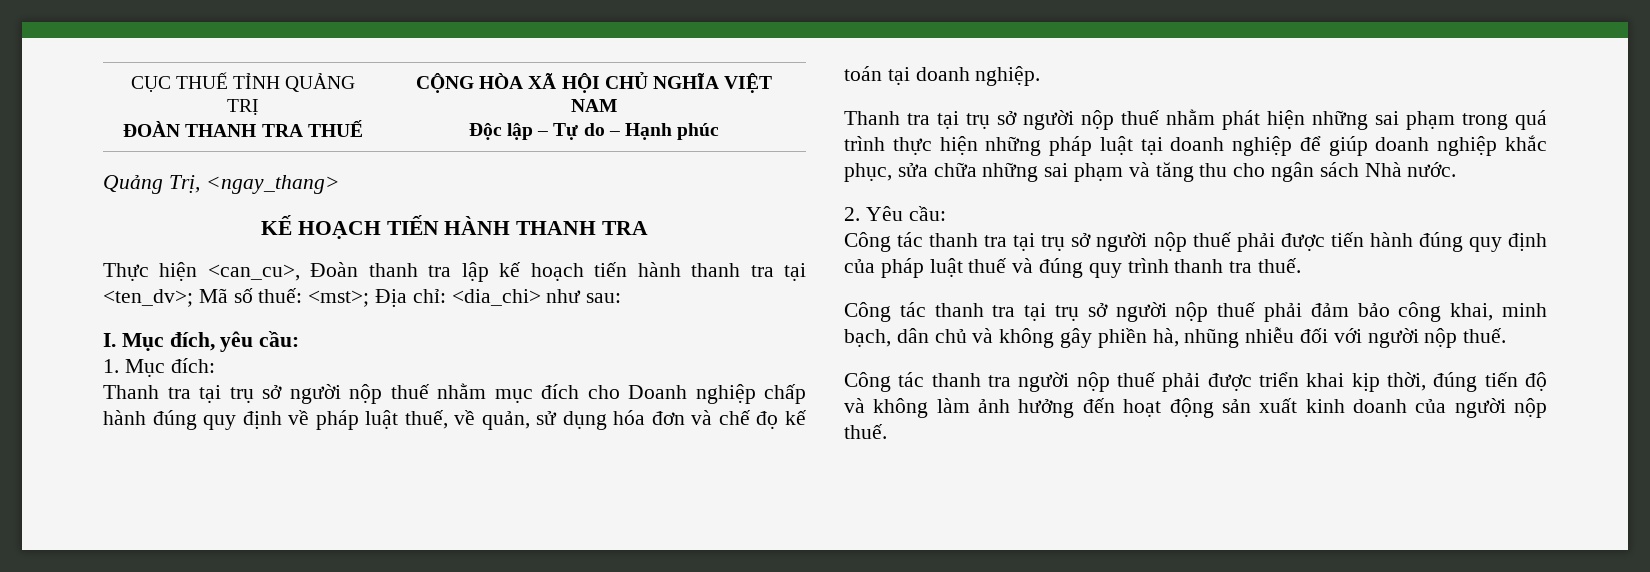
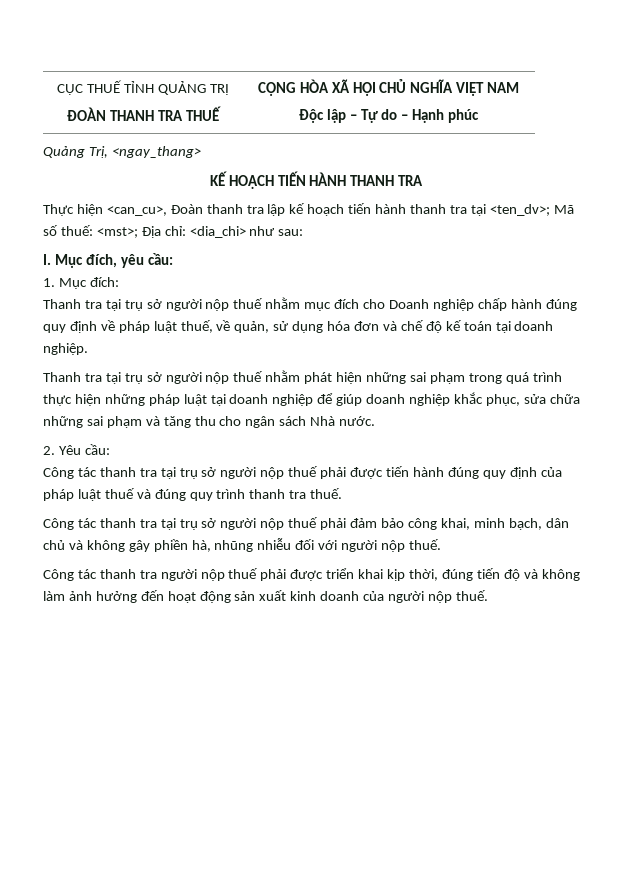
- Thanh tra tại trụ sở người nộp thuế nhằm mục đích cho Doanh nghiệp chấp hành đúng quy định về pháp luật thuế, về quản, sử dụng hóa đơn và chế đọ kế toán tại doanh nghiệp.
+ Thanh tra tại trụ sở người nộp thuế nhằm mục đích cho Doanh nghiệp chấp hành đúng quy định về pháp luật thuế, về quản, sử dụng hóa đơn và chế độ kế toán tại doanh nghiệp.

